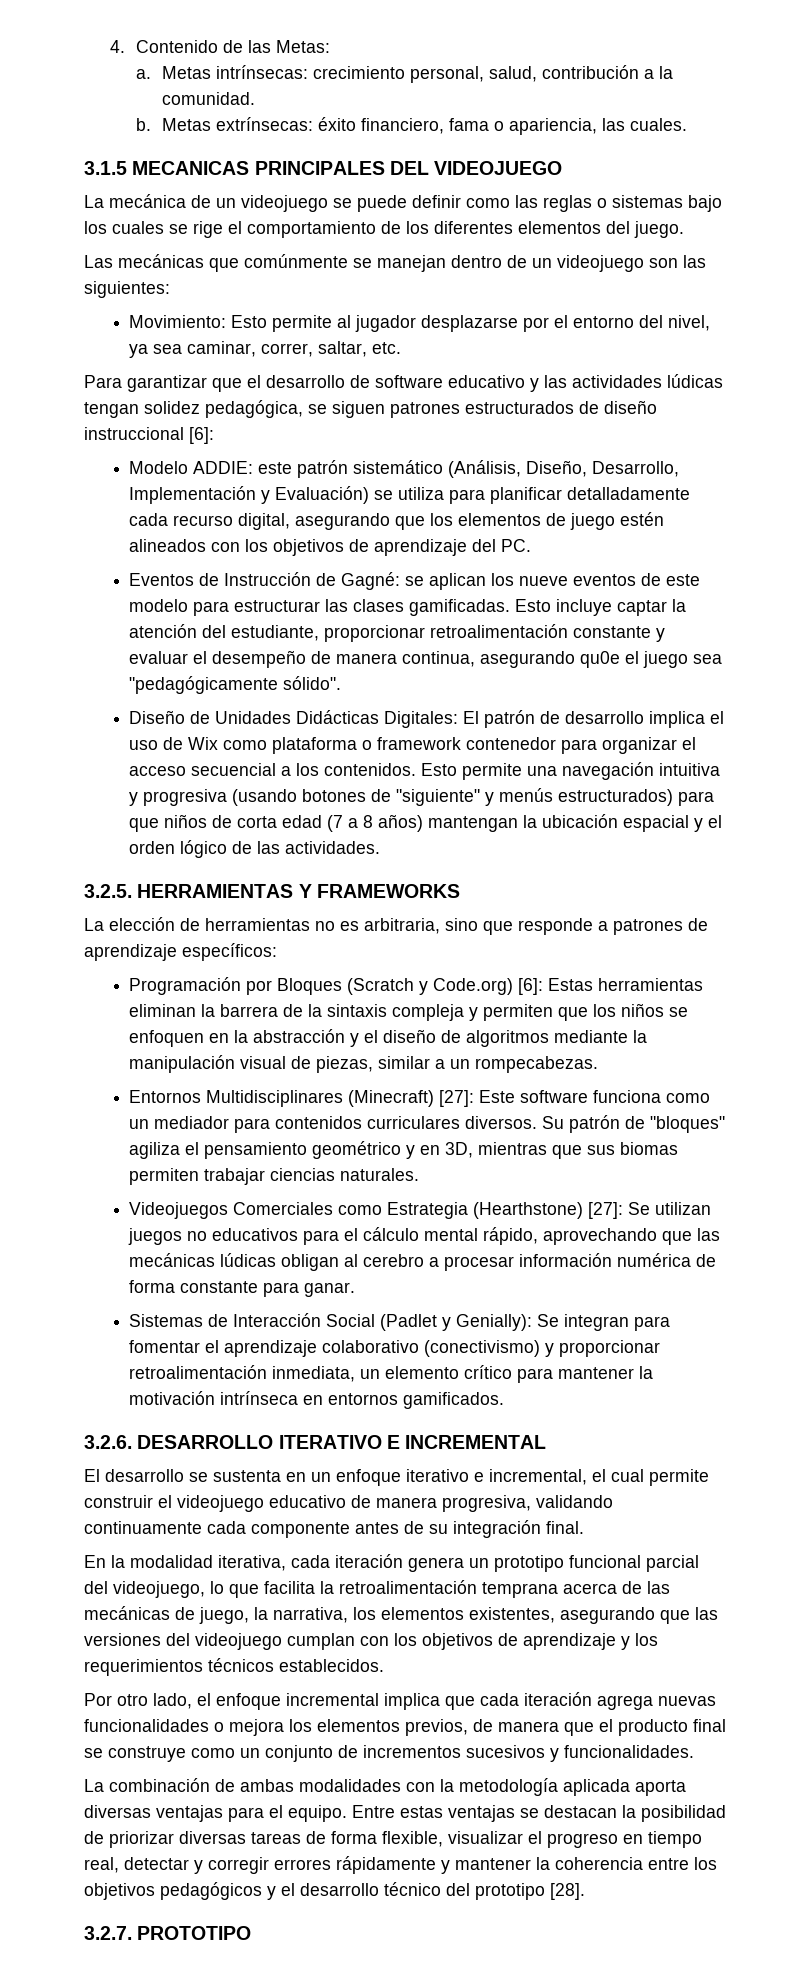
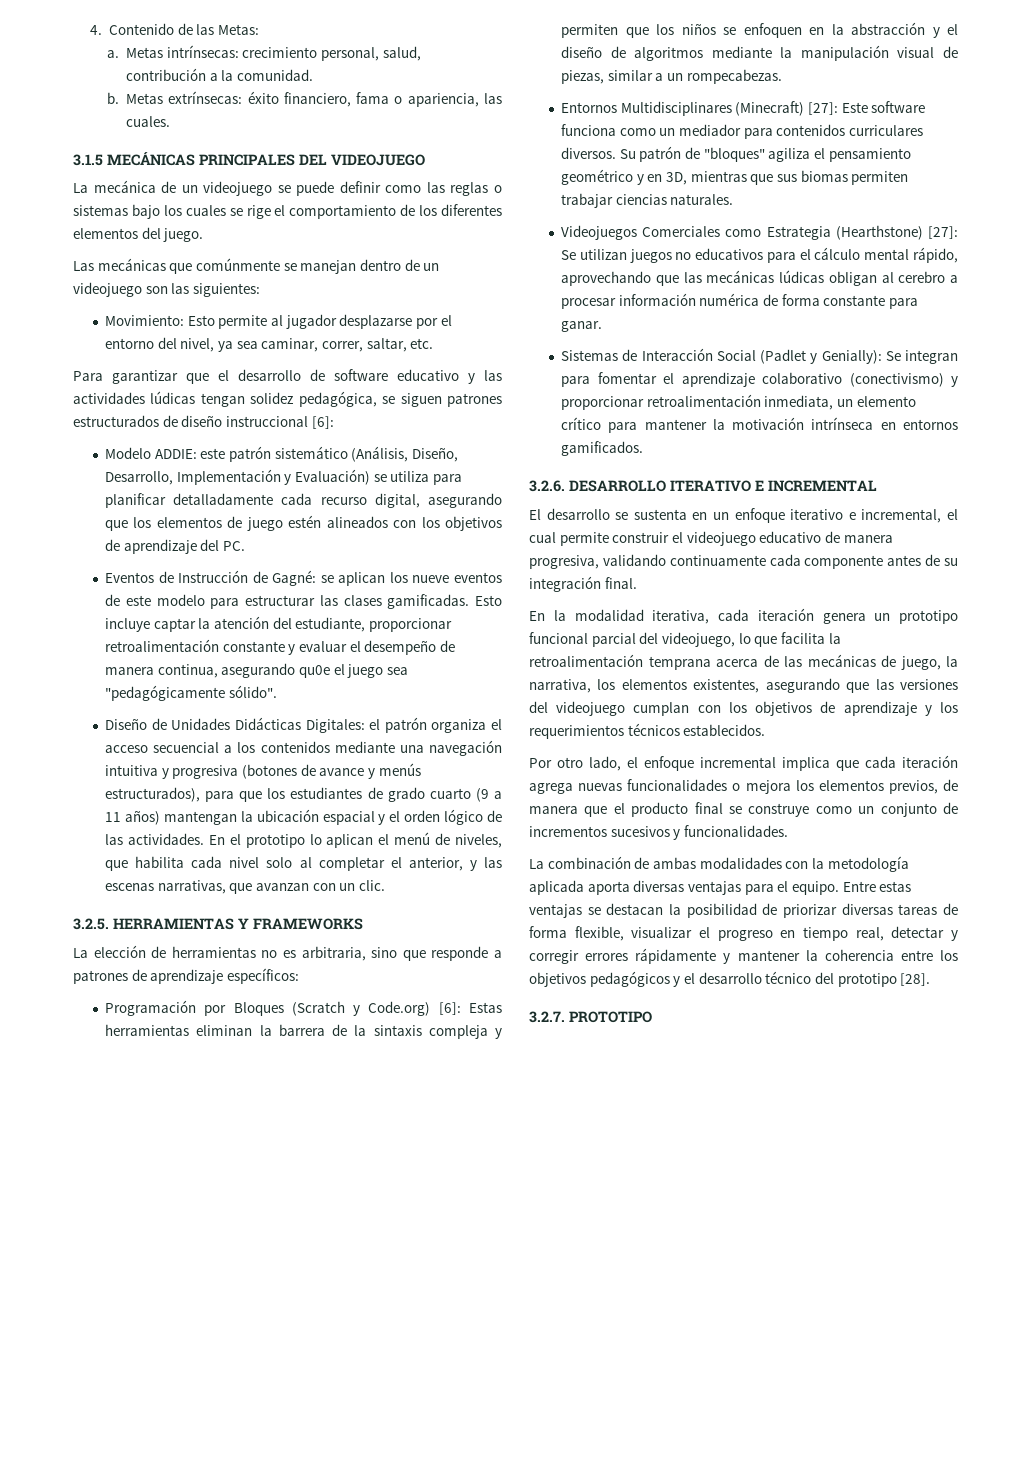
- 3.1.5 MECANICAS PRINCIPALES DEL VIDEOJUEGO
+ 3.1.5 MECÁNICAS PRINCIPALES DEL VIDEOJUEGO
- Diseño de Unidades Didácticas Digitales: El patrón de desarrollo implica el uso de Wix como plataforma o framework contenedor para organizar el acceso secuencial a los contenidos. Esto permite una navegación intuitiva y progresiva (usando botones de "siguiente" y menús estructurados) para que niños de corta edad (7 a 8 años) mantengan la ubicación espacial y el orden lógico de las actividades.
+ Diseño de Unidades Didácticas Digitales: el patrón organiza el acceso secuencial a los contenidos mediante una navegación intuitiva y progresiva (botones de avance y menús estructurados), para que los estudiantes de grado cuarto (9 a 11 años) mantengan la ubicación espacial y el orden lógico de las actividades. En el prototipo lo aplican el menú de niveles, que habilita cada nivel solo al completar el anterior, y las escenas narrativas, que avanzan con un clic.

